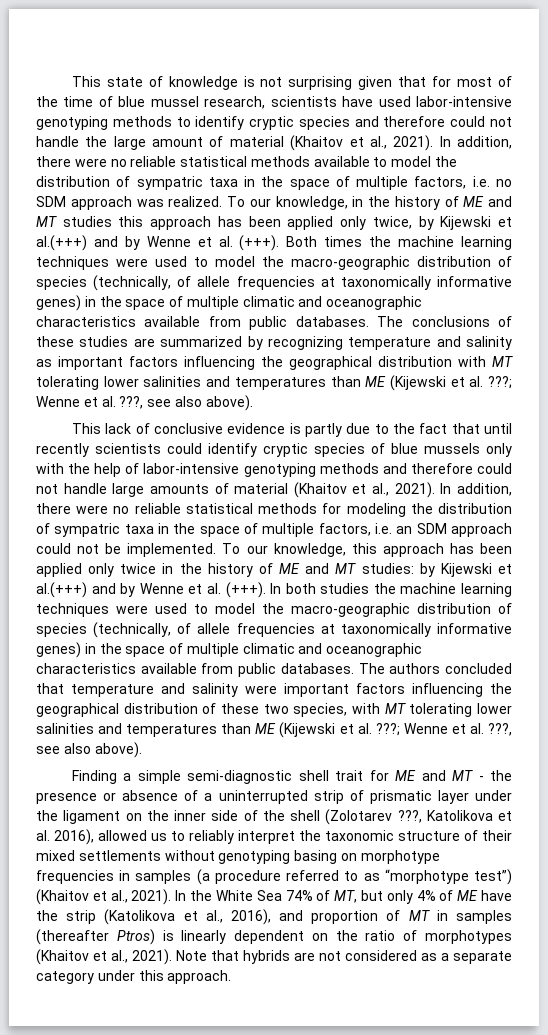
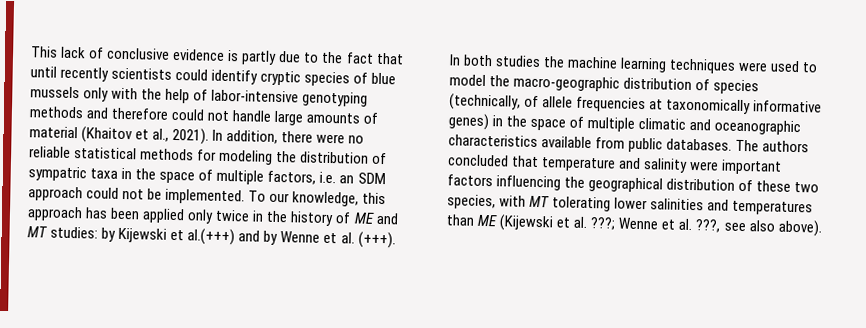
- This state of knowledge is not surprising given that for most of the time of blue mussel research, scientists have used labor-intensive genotyping methods to identify cryptic species and therefore could not handle the large amount of material (Khaitov et al., 2021). In addition, there were no reliable statistical methods available to model the distribution of sympatric taxa in the space of multiple factors, i.e. no SDM approach was realized. To our knowledge, in the history of ME and MT studies this approach has been applied only twice, by Kijewski et al.(+++) and by Wenne et al. (+++). Both times the machine learning techniques were used to model the macro-geographic distribution of species (technically, of allele frequencies at taxonomically informative genes) in the space of multiple climatic and oceanographic characteristics available from public databases. The conclusions of these studies are summarized by recognizing temperature and salinity as important factors influencing the geographical distribution with MT tolerating lower salinities and temperatures than ME (Kijewski et al. ???; Wenne et al. ???, see also above).
- Finding a simple semi-diagnostic shell trait for ME and MT - the presence or absence of a uninterrupted strip of prismatic layer under the ligament on the inner side of the shell (Zolotarev ???, Katolikova et al. 2016), allowed us to reliably interpret the taxonomic structure of their mixed settlements without genotyping basing on morphotype frequencies in samples (a procedure referred to as “morphotype test”) (Khaitov et al., 2021). In the White Sea 74% of MT, but only 4% of ME have the strip (Katolikova et al., 2016), and proportion of MT in samples (thereafter Ptros) is linearly dependent on the ratio of morphotypes (Khaitov et al., 2021). Note that hybrids are not considered as a separate category under this approach.

